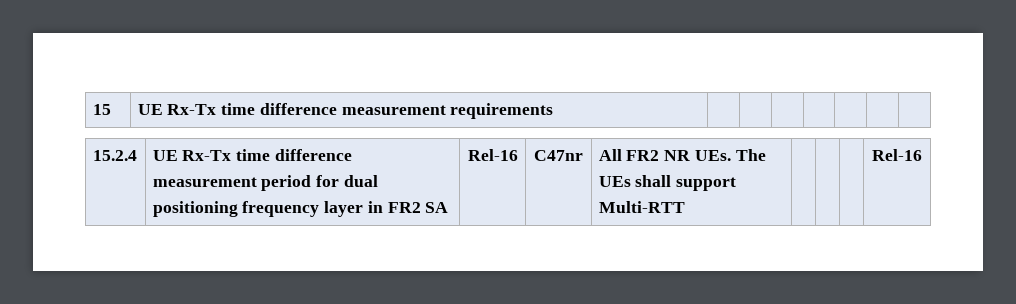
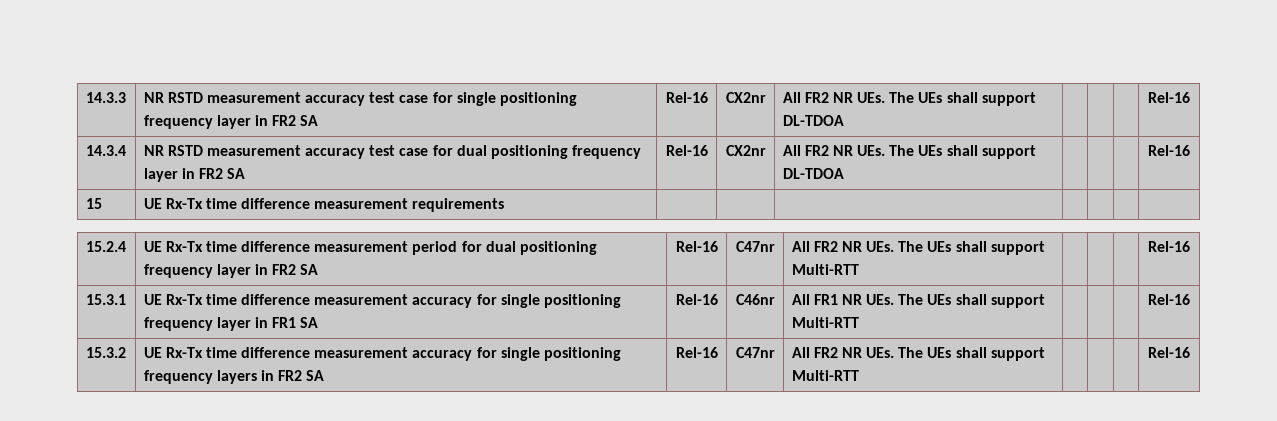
+ 14.3.3 | NR RSTD measurement accuracy test case for single positioning frequency layer in FR2 SA | Rel-16 | CX2nr | All FR2 NR UEs. The UEs shall support DL-TDOA | | | | Rel-16
+ 14.3.4 | NR RSTD measurement accuracy test case for dual positioning frequency layer in FR2 SA | Rel-16 | CX2nr | All FR2 NR UEs. The UEs shall support DL-TDOA | | | | Rel-16
+ 15.3.1 | UE Rx-Tx time difference measurement accuracy for single positioning frequency layer in FR1 SA | Rel-16 | C46nr | All FR1 NR UEs. The UEs shall support Multi-RTT | | | | Rel-16
+ 15.3.2 | UE Rx-Tx time difference measurement accuracy for single positioning frequency layers in FR2 SA | Rel-16 | C47nr | All FR2 NR UEs. The UEs shall support Multi-RTT | | | | Rel-16

